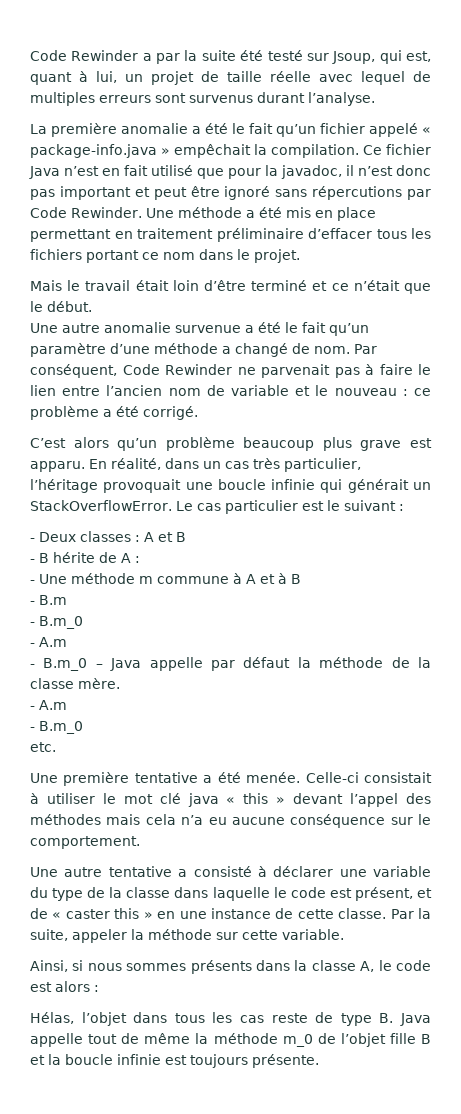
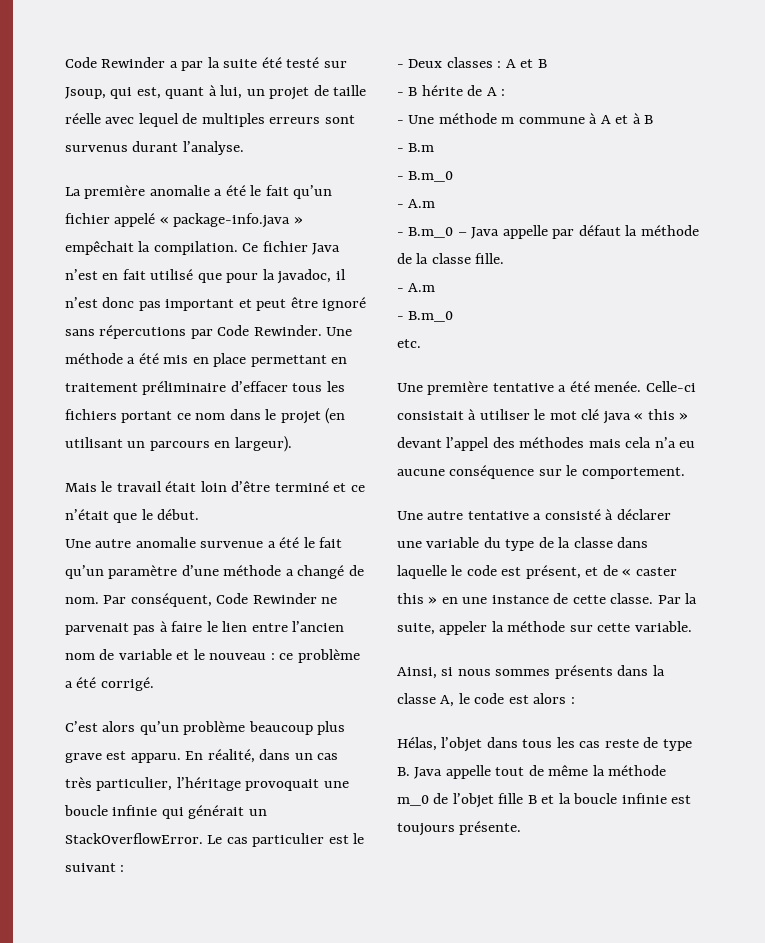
- Une méthode a été mis en place permettant en traitement préliminaire d’effacer tous les fichiers portant ce nom dans le projet.
+ Une méthode a été mis en place permettant en traitement préliminaire d’effacer tous les fichiers portant ce nom dans le projet (en utilisant un parcours en largeur).
- - B.m_0 – Java appelle par défaut la méthode de la classe mère.
+ - B.m_0 – Java appelle par défaut la méthode de la classe fille.

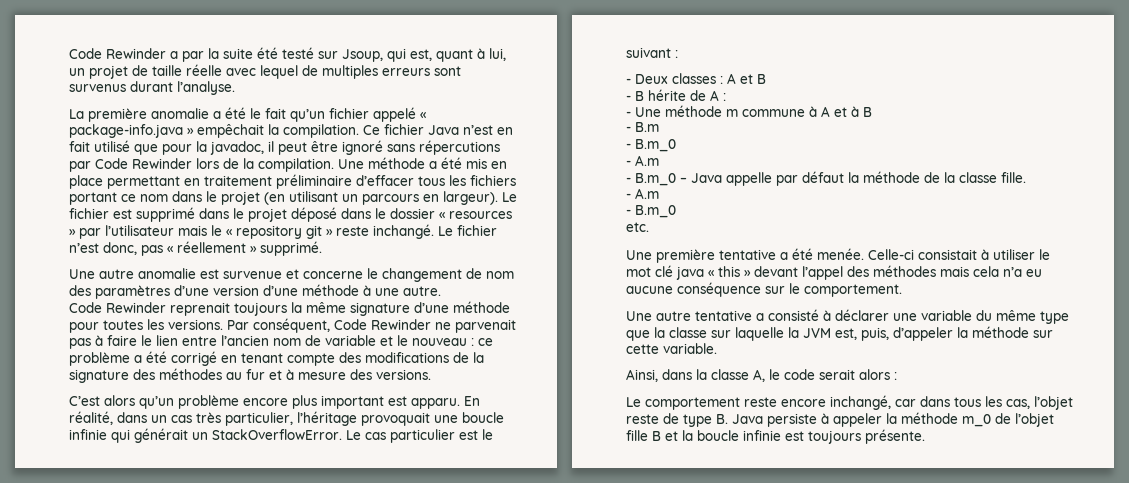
- Ce fichier Java n’est en fait utilisé que pour la javadoc, il n’est donc pas important et peut être ignoré sans répercutions par Code Rewinder.
+ Ce fichier Java n’est en fait utilisé que pour la javadoc, il peut être ignoré sans répercutions par Code Rewinder lors de la compilation.
- Une méthode a été mis en place permettant en traitement préliminaire d’effacer tous les fichiers portant ce nom dans le projet (en utilisant un parcours en largeur).
- Mais le travail était loin d’être terminé et ce n’était que le début.
- Une autre anomalie survenue a été le fait qu’un paramètre d’une méthode a changé de nom.
+ Une méthode a été mis en place permettant en traitement préliminaire d’effacer tous les fichiers portant ce nom dans le projet (en utilisant un parcours en largeur). Le fichier est supprimé dans le projet déposé dans le dossier « resources » par l’utilisateur mais le « repository git » reste inchangé. Le fichier n’est donc, pas « réellement » supprimé.
+ Une autre anomalie est survenue et concerne le changement de nom des paramètres d’une version d’une méthode à une autre.
+ Code Rewinder reprenait toujours la même signature d’une méthode pour toutes les versions.
- Par conséquent, Code Rewinder ne parvenait pas à faire le lien entre l’ancien nom de variable et le nouveau : ce problème a été corrigé.
+ Par conséquent, Code Rewinder ne parvenait pas à faire le lien entre l’ancien nom de variable et le nouveau : ce problème a été corrigé en tenant compte des modifications de la signature des méthodes au fur et à mesure des versions.
- C’est alors qu’un problème beaucoup plus grave est apparu.
+ C’est alors qu’un problème encore plus important est apparu.
- Une autre tentative a consisté à déclarer une variable du type de la classe dans laquelle le code est présent, et de « caster this » en une instance de cette classe. Par la suite, appeler la méthode sur cette variable.
+ Une autre tentative a consisté à déclarer une variable du même type que la classe sur laquelle la JVM est, puis, d’appeler la méthode sur cette variable.
- Ainsi, si nous sommes présents dans la classe A, le code est alors :
+ Ainsi, dans la classe A, le code serait alors :
- Hélas, l’objet dans tous les cas reste de type B. Java appelle tout de même la méthode m_0 de l’objet fille B et la boucle infinie est toujours présente.
+ Le comportement reste encore inchangé, car dans tous les cas, l’objet reste de type B. Java persiste à appeler la méthode m_0 de l’objet fille B et la boucle infinie est toujours présente.

